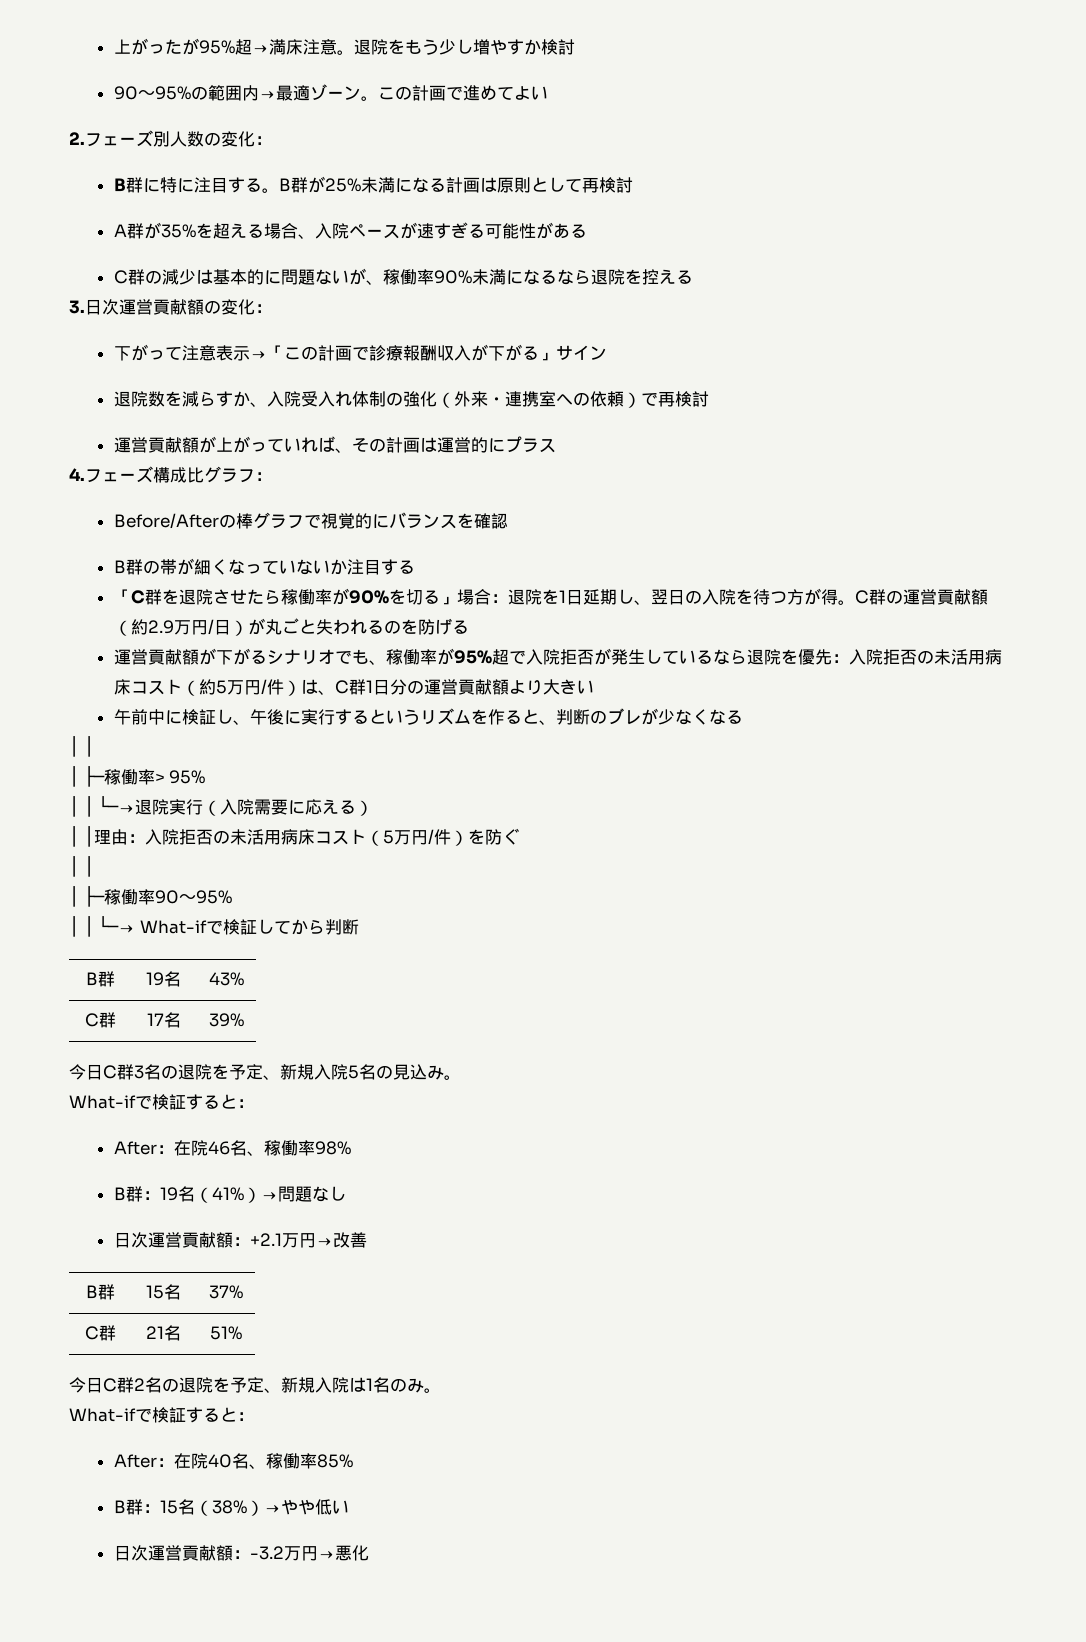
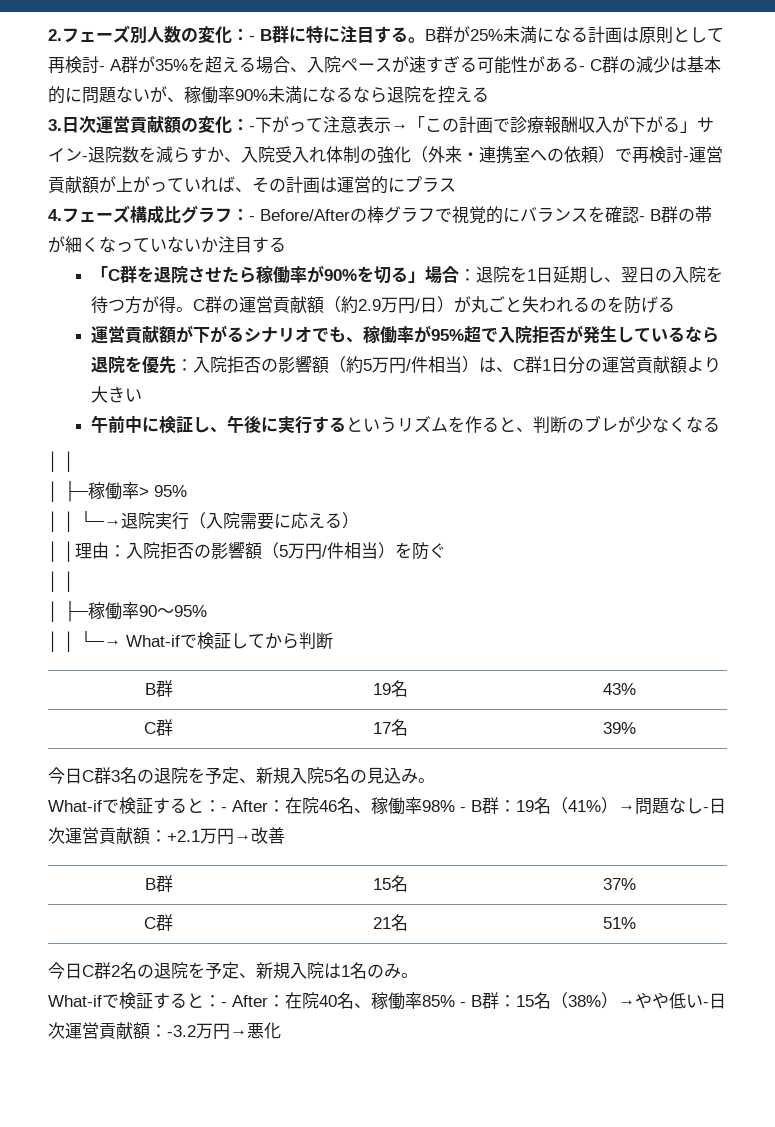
- 上がったが95%超→満床注意。退院をもう少し増やすか検討
- 90〜95%の範囲内→最適ゾーン。この計画で進めてよい
- 2.フェーズ別人数の変化：
- B群に特に注目する。
+ 2.フェーズ別人数の変化：- B群に特に注目する。
- B群が25%未満になる計画は原則として再検討
- A群が35%を超える場合、入院ペースが速すぎる可能性がある
- C群の減少は基本的に問題ないが、稼働率90%未満になるなら退院を控える
+ B群が25%未満になる計画は原則として再検討- A群が35%を超える場合、入院ペースが速すぎる可能性がある- C群の減少は基本的に問題ないが、稼働率90%未満になるなら退院を控える
- 3.日次運営貢献額の変化：
- 下がって注意表示→「この計画で診療報酬収入が下がる」サイン
- 退院数を減らすか、入院受入れ体制の強化（外来・連携室への依頼）で再検討
- 運営貢献額が上がっていれば、その計画は運営的にプラス
+ 3.日次運営貢献額の変化：-下がって注意表示→「この計画で診療報酬収入が下がる」サイン-退院数を減らすか、入院受入れ体制の強化（外来・連携室への依頼）で再検討-運営貢献額が上がっていれば、その計画は運営的にプラス
- 4.フェーズ構成比グラフ：
- Before/Afterの棒グラフで視覚的にバランスを確認
- B群の帯が細くなっていないか注目する
+ 4.フェーズ構成比グラフ：- Before/Afterの棒グラフで視覚的にバランスを確認- B群の帯が細くなっていないか注目する
- 運営貢献額が下がるシナリオでも、稼働率が95%超で入院拒否が発生しているなら退院を優先：入院拒否の未活用病床コスト（約5万円/件）は、C群1日分の運営貢献額より大きい
+ 運営貢献額が下がるシナリオでも、稼働率が95%超で入院拒否が発生しているなら退院を優先：入院拒否の影響額（約5万円/件相当）は、C群1日分の運営貢献額より大きい
- │ │理由：入院拒否の未活用病床コスト（5万円/件）を防ぐ
+ │ │理由：入院拒否の影響額（5万円/件相当）を防ぐ
  今日C群3名の退院を予定、新規入院5名の見込み。
- What-ifで検証すると：
- After：在院46名、稼働率98%
- B群：19名（41%）→問題なし
- 日次運営貢献額：+2.1万円→改善
+ What-ifで検証すると：- After：在院46名、稼働率98% - B群：19名（41%）→問題なし-日次運営貢献額：+2.1万円→改善
  今日C群2名の退院を予定、新規入院は1名のみ。
- What-ifで検証すると：
- After：在院40名、稼働率85%
- B群：15名（38%）→やや低い
- 日次運営貢献額：-3.2万円→悪化
+ What-ifで検証すると：- After：在院40名、稼働率85% - B群：15名（38%）→やや低い-日次運営貢献額：-3.2万円→悪化

